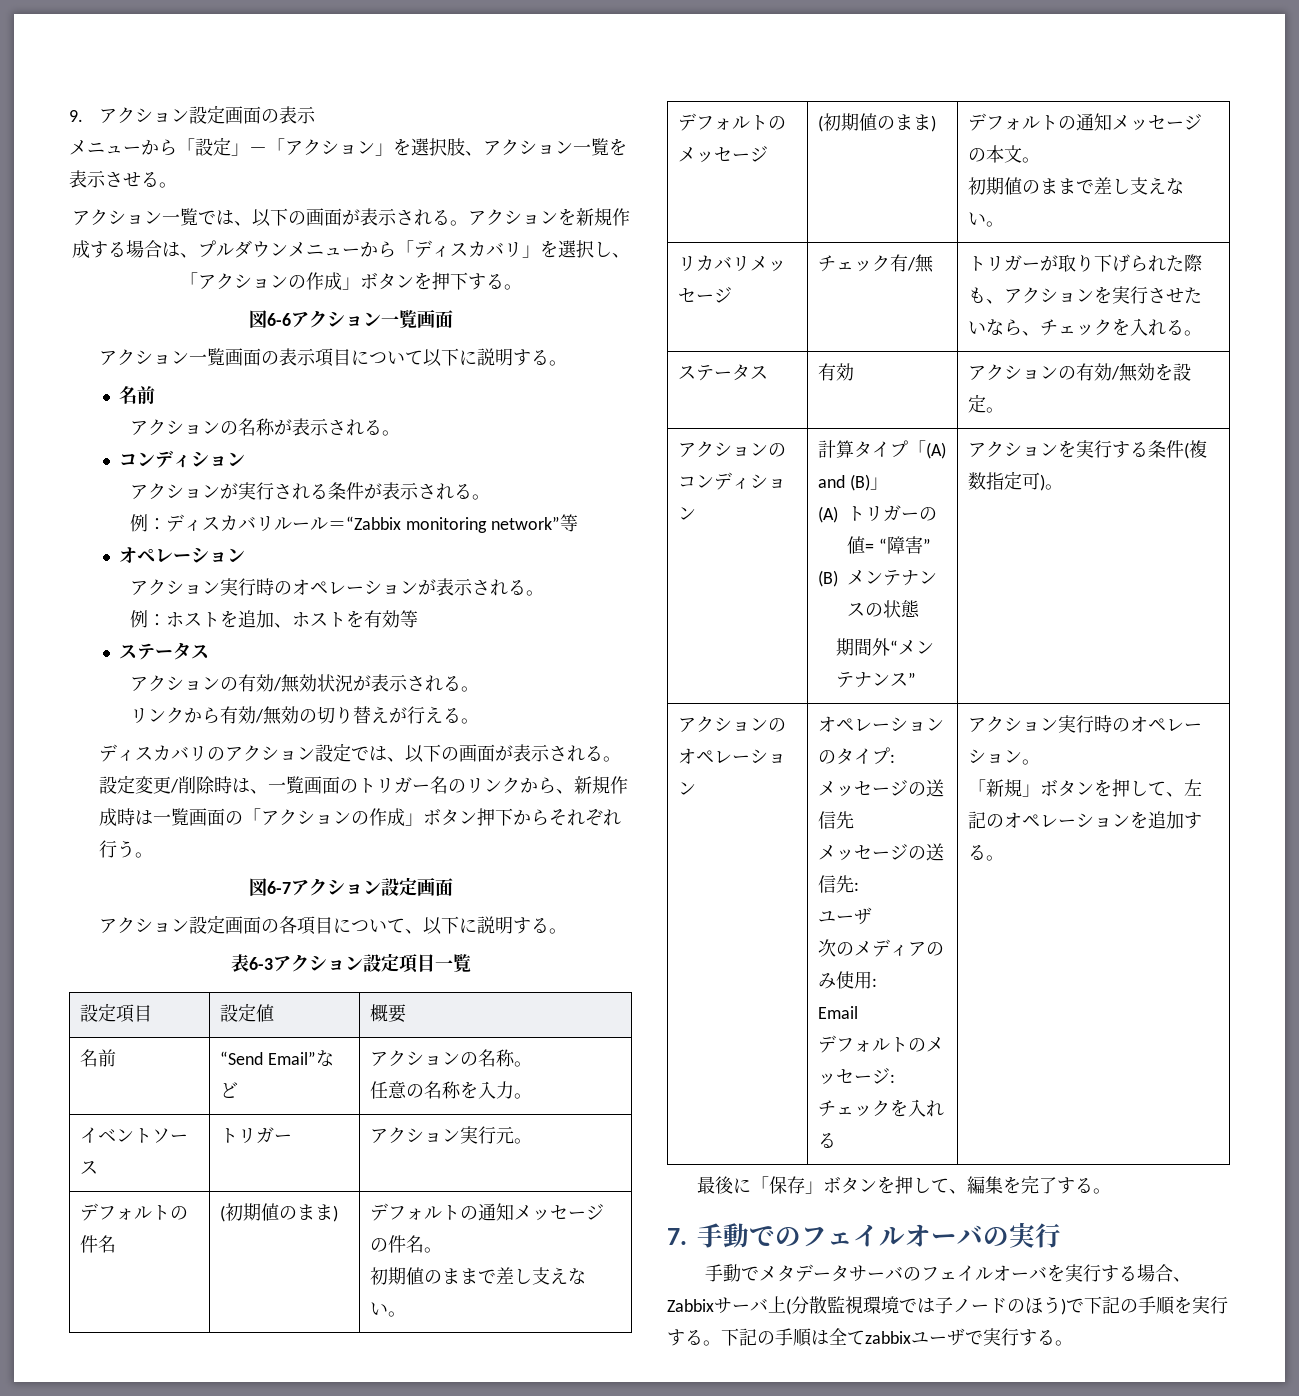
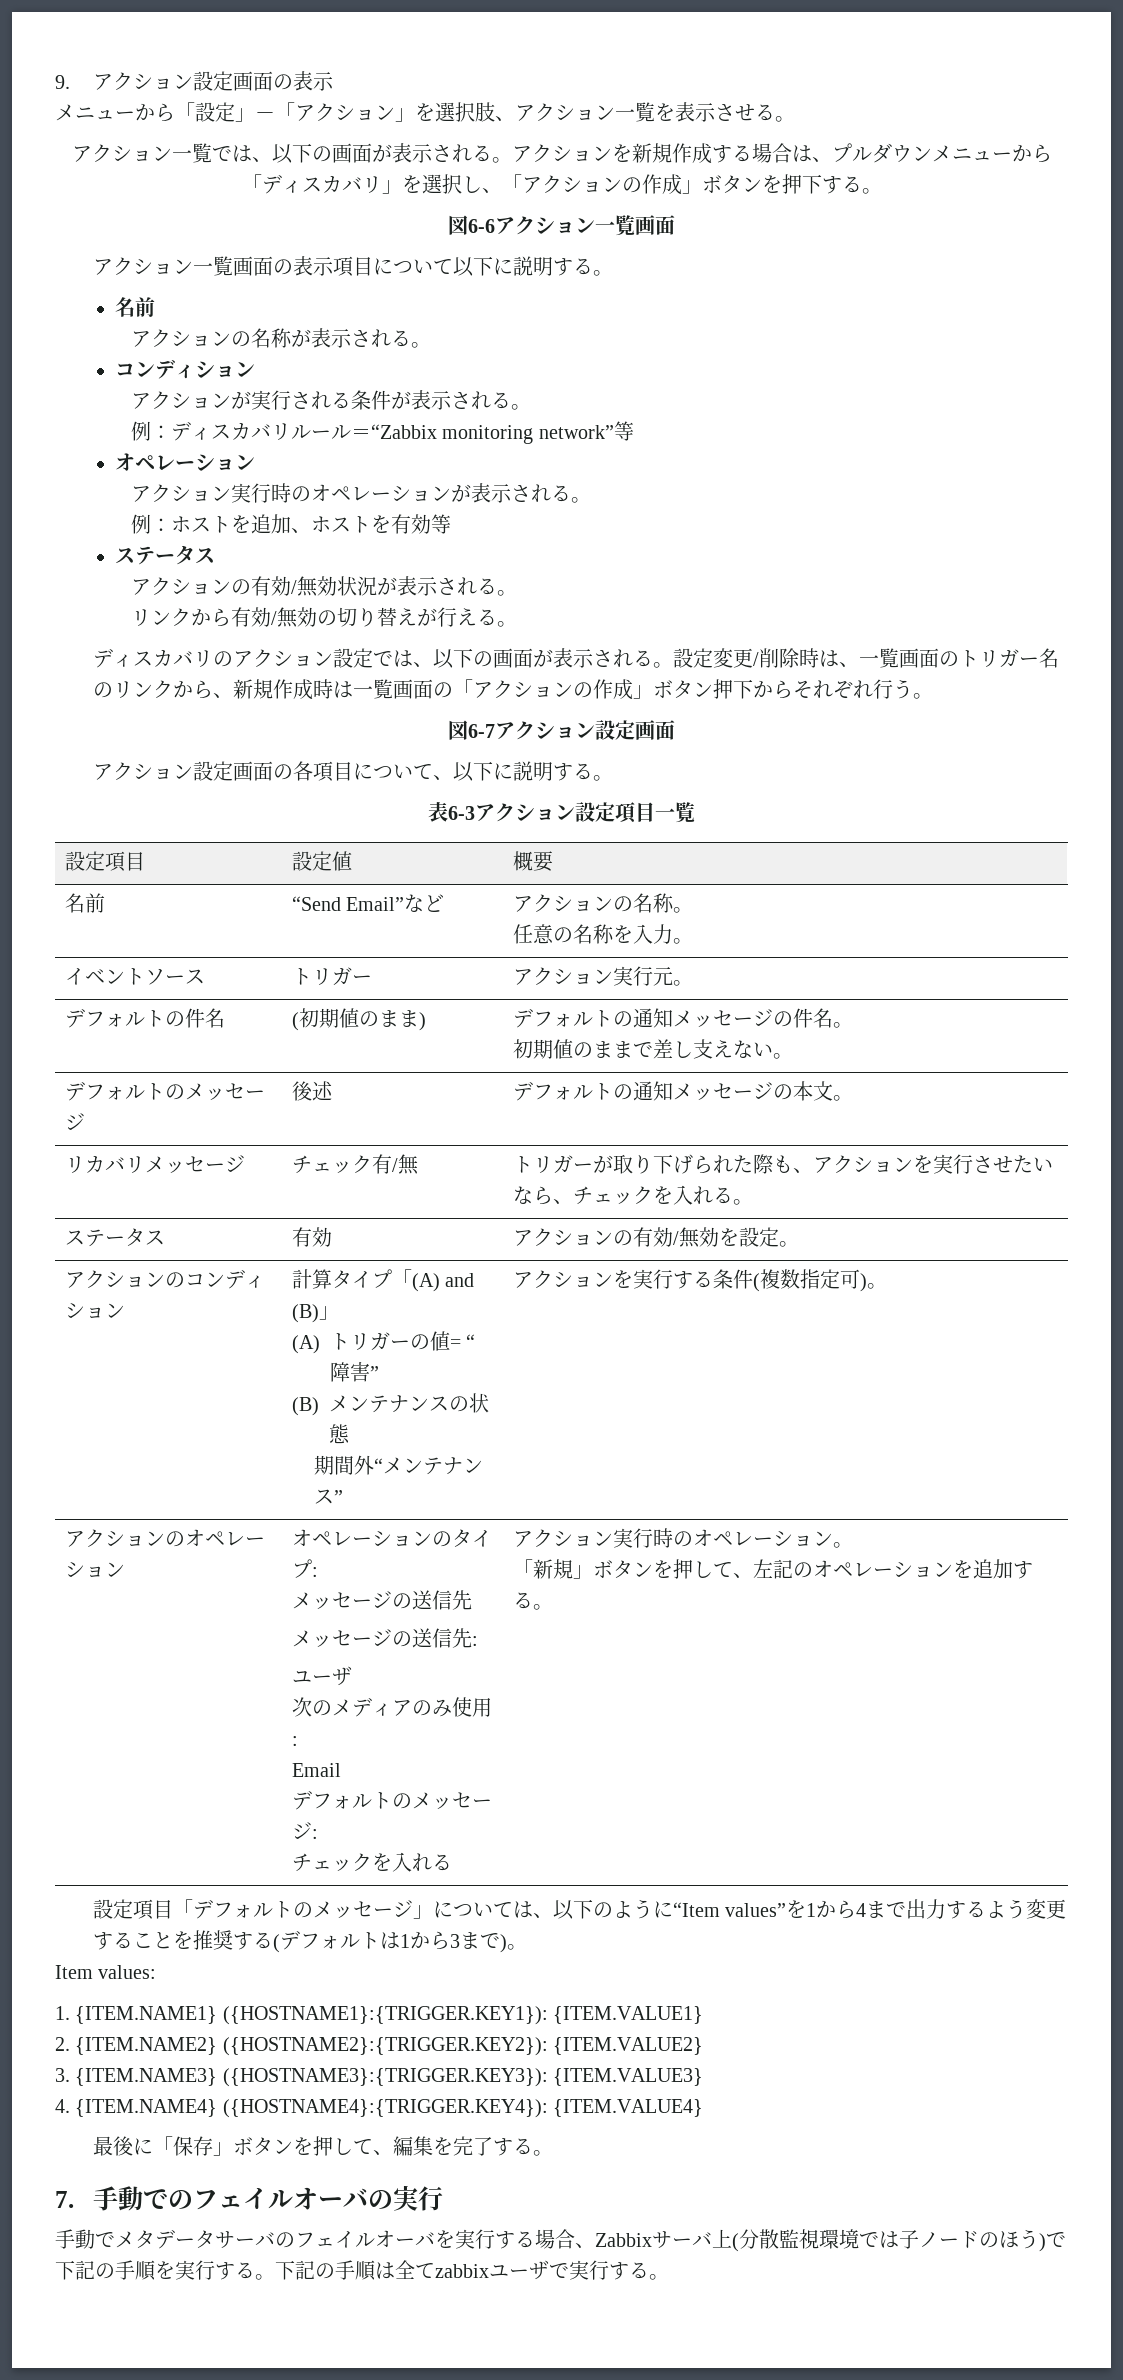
- デフォルトのメッセージ | (初期値のまま) | デフォルトの通知メッセージの本文。
- 初期値のままで差し支えない。
+ デフォルトのメッセージ | 後述 | デフォルトの通知メッセージの本文。
+ 設定項目「デフォルトのメッセージ」については、以下のように“Item values”を1から4まで出力するよう変更することを推奨する(デフォルトは1から3まで)。
+ Item values:
+ 1. {ITEM.NAME1} ({HOSTNAME1}:{TRIGGER.KEY1}): {ITEM.VALUE1}
+ 2. {ITEM.NAME2} ({HOSTNAME2}:{TRIGGER.KEY2}): {ITEM.VALUE2}
+ 3. {ITEM.NAME3} ({HOSTNAME3}:{TRIGGER.KEY3}): {ITEM.VALUE3}
+ 4. {ITEM.NAME4} ({HOSTNAME4}:{TRIGGER.KEY4}): {ITEM.VALUE4}

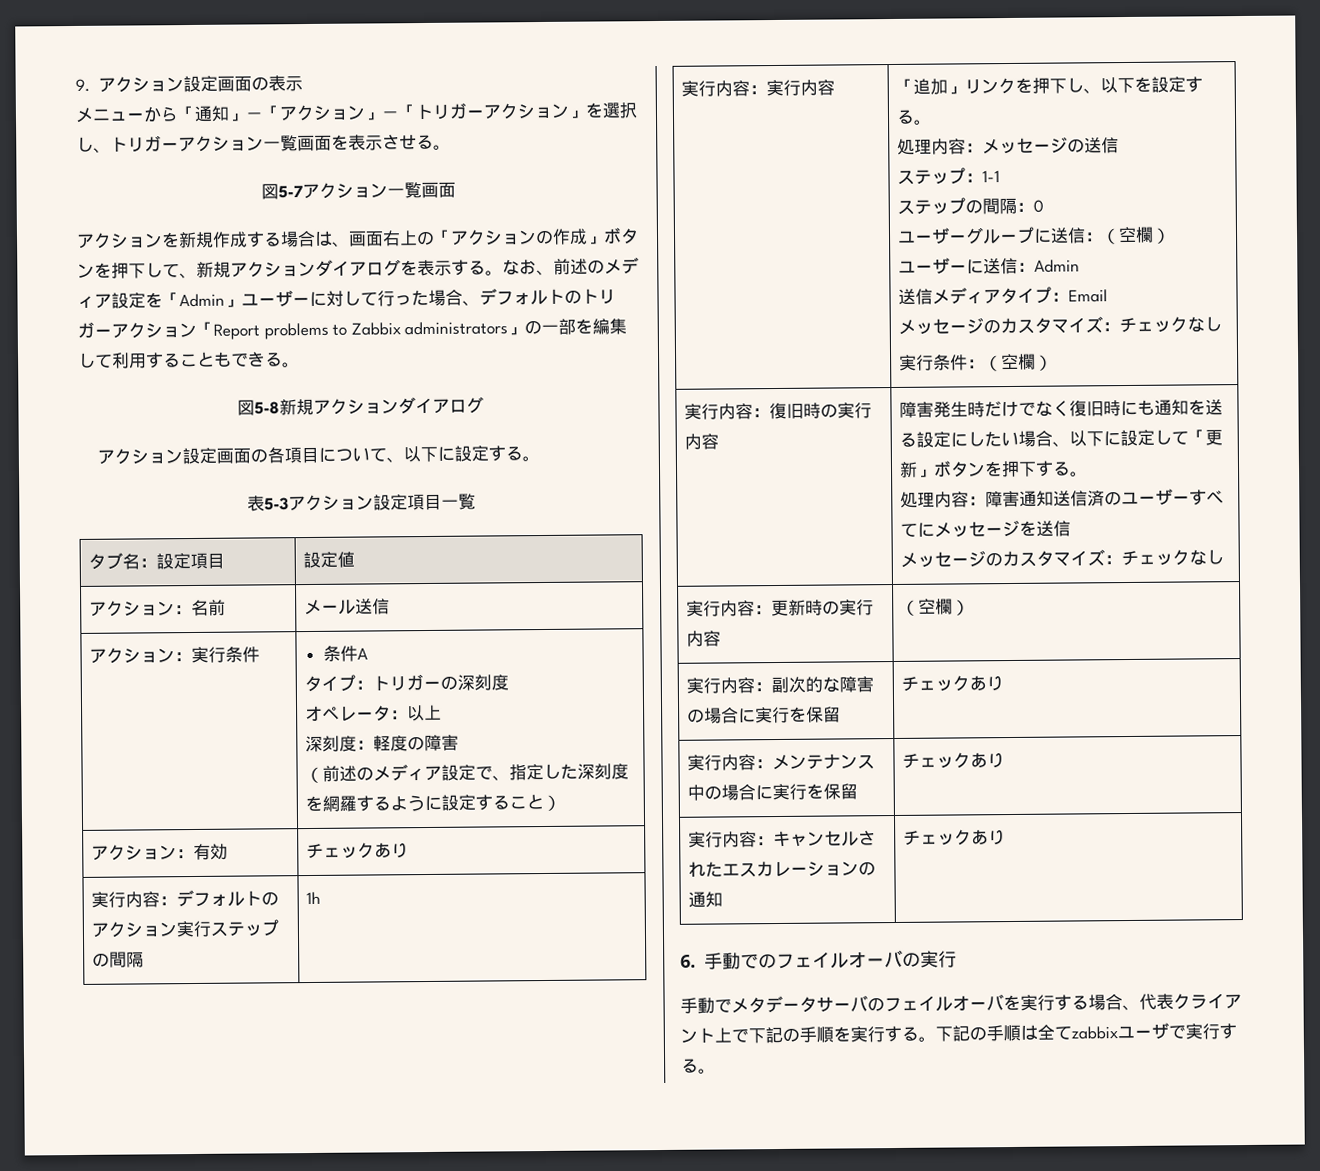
- メニューから「設定」－「アクション」を選択肢、アクション一覧を表示させる。
+ メニューから「通知」－「アクション」－「トリガーアクション」を選択し、トリガーアクション一覧画面を表示させる。
- アクション一覧では、以下の画面が表示される。アクションを新規作成する場合は、プルダウンメニューから「ディスカバリ」を選択し、「アクションの作成」ボタンを押下する。
- 図6-6アクション一覧画面
- アクション一覧画面の表示項目について以下に説明する。
- 名前
- アクションの名称が表示される。
- コンディション
- アクションが実行される条件が表示される。
- 例：ディスカバリルール＝“Zabbix monitoring network”等
- オペレーション
- アクション実行時のオペレーションが表示される。
- 例：ホストを追加、ホストを有効等
- ステータス
- アクションの有効/無効状況が表示される。
- リンクから有効/無効の切り替えが行える。
- ディスカバリのアクション設定では、以下の画面が表示される。設定変更/削除時は、一覧画面のトリガー名のリンクから、新規作成時は一覧画面の「アクションの作成」ボタン押下からそれぞれ行う。
- 図6-7アクション設定画面
+ 図5-7アクション一覧画面
+ アクションを新規作成する場合は、画面右上の「アクションの作成」ボタンを押下して、新規アクションダイアログを表示する。なお、前述のメディア設定を「Admin」ユーザーに対して行った場合、デフォルトのトリガーアクション「Report problems to Zabbix administrators」の一部を編集して利用することもできる。
+ 図5-8新規アクションダイアログ
- アクション設定画面の各項目について、以下に説明する。
+ アクション設定画面の各項目について、以下に設定する。
- 表6-3アクション設定項目一覧
+ 表5-3アクション設定項目一覧
- 設定項目 | 設定値 | 概要
- 名前 | “Send Email”など | アクションの名称。
- 任意の名称を入力。
- イベントソース | トリガー | アクション実行元。
- デフォルトの件名 | (初期値のまま) | デフォルトの通知メッセージの件名。
- 初期値のままで差し支えない。
- デフォルトのメッセージ | 後述 | デフォルトの通知メッセージの本文。
- リカバリメッセージ | チェック有/無 | トリガーが取り下げられた際も、アクションを実行させたいなら、チェックを入れる。
- ステータス | 有効 | アクションの有効/無効を設定。
- アクションのコンディション | 計算タイプ「(A) and (B)」
- (A)トリガーの値= “障害”
- (B)メンテナンスの状態
- 期間外“メンテナンス” | アクションを実行する条件(複数指定可)。
- アクションのオペレーション | オペレーションのタイプ:
- メッセージの送信先
- メッセージの送信先:
- ユーザ
- 次のメディアのみ使用:
- Email
- デフォルトのメッセージ:
- チェックを入れる | アクション実行時のオペレーション。
- 「新規」ボタンを押して、左記のオペレーションを追加する。
- 設定項目「デフォルトのメッセージ」については、以下のように“Item values”を1から4まで出力するよう変更することを推奨する(デフォルトは1から3まで)。
- Item values:
- 1. {ITEM.NAME1} ({HOSTNAME1}:{TRIGGER.KEY1}): {ITEM.VALUE1}
- 2. {ITEM.NAME2} ({HOSTNAME2}:{TRIGGER.KEY2}): {ITEM.VALUE2}
- 3. {ITEM.NAME3} ({HOSTNAME3}:{TRIGGER.KEY3}): {ITEM.VALUE3}
- 4. {ITEM.NAME4} ({HOSTNAME4}:{TRIGGER.KEY4}): {ITEM.VALUE4}
- 最後に「保存」ボタンを押して、編集を完了する。
- 7.手動でのフェイルオーバの実行
+ タブ名：設定項目 | 設定値
+ アクション：名前 | メール送信
+ アクション：実行条件 | 条件A
+ タイプ：トリガーの深刻度
+ オペレータ：以上
+ 深刻度：軽度の障害
+ （前述のメディア設定で、指定した深刻度を網羅するように設定すること）
+ アクション：有効 | チェックあり
+ 実行内容：デフォルトのアクション実行ステップの間隔 | 1h
+ 実行内容：実行内容 | 「追加」リンクを押下し、以下を設定する。
+ 処理内容：メッセージの送信
+ ステップ：1-1
+ ステップの間隔：0
+ ユーザーグループに送信：（空欄）
+ ユーザーに送信：Admin
+ 送信メディアタイプ：Email
+ メッセージのカスタマイズ：チェックなし
+ 実行条件：（空欄）
+ 実行内容：復旧時の実行内容 | 障害発生時だけでなく復旧時にも通知を送る設定にしたい場合、以下に設定して「更新」ボタンを押下する。
+ 処理内容：障害通知送信済のユーザーすべてにメッセージを送信
+ メッセージのカスタマイズ：チェックなし
+ 実行内容：更新時の実行内容 | （空欄）
+ 実行内容：副次的な障害の場合に実行を保留 | チェックあり
+ 実行内容：メンテナンス中の場合に実行を保留 | チェックあり
+ 実行内容：キャンセルされたエスカレーションの通知 | チェックあり
+ 6.手動でのフェイルオーバの実行
- 手動でメタデータサーバのフェイルオーバを実行する場合、Zabbixサーバ上(分散監視環境では子ノードのほう)で下記の手順を実行する。
+ 手動でメタデータサーバのフェイルオーバを実行する場合、代表クライアント上で下記の手順を実行する。

